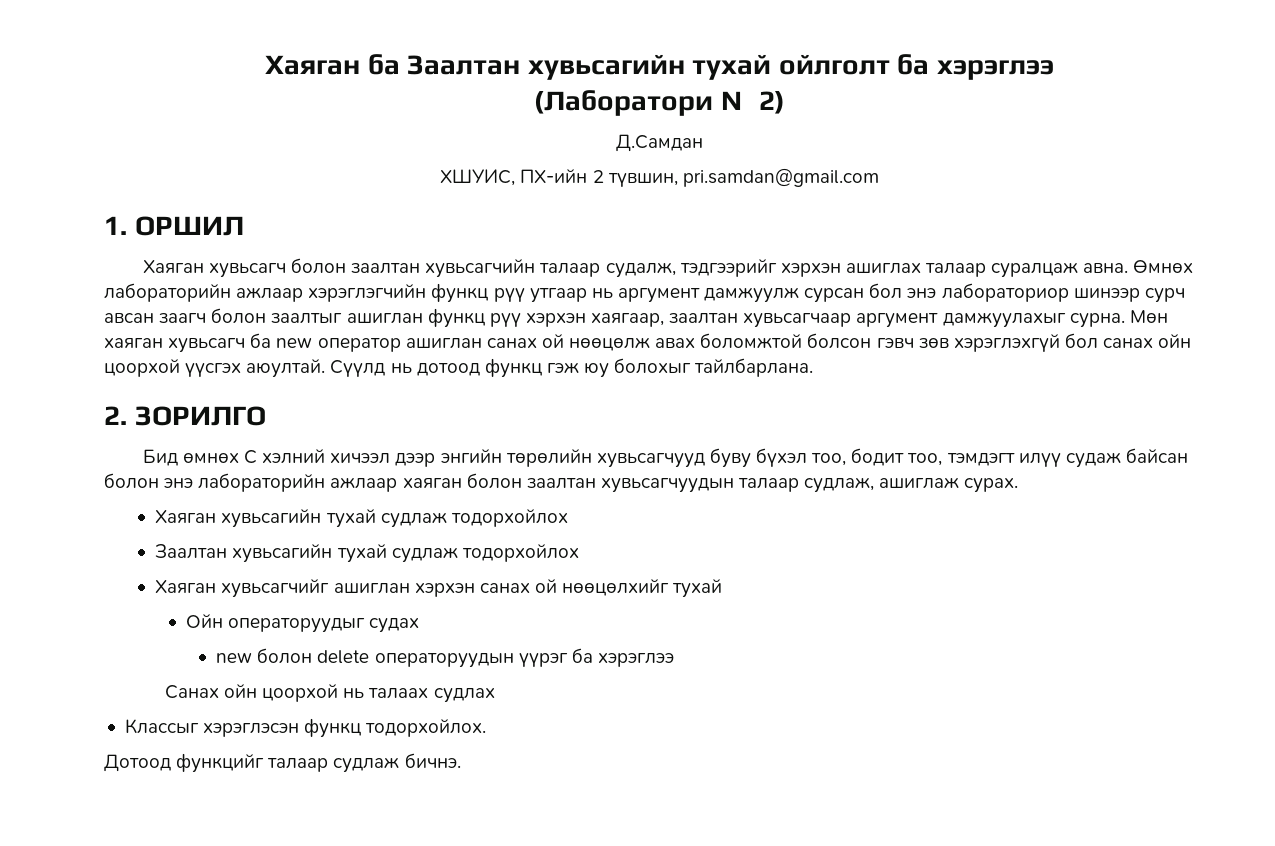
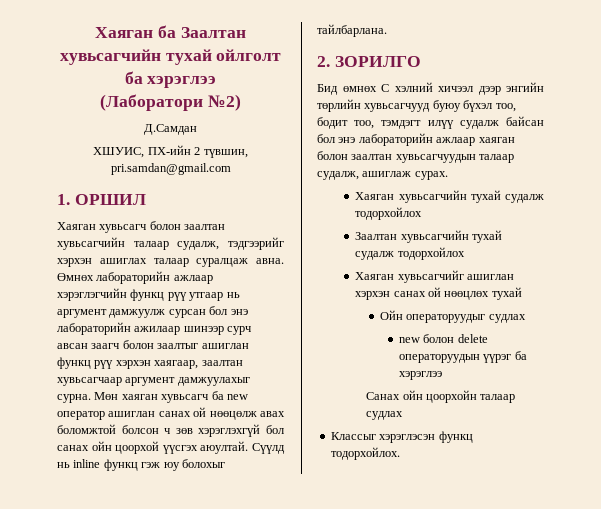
- Хаяган ба Заалтан хувьсагийн тухай ойлголт ба хэрэглээ
+ Хаяган ба Заалтан хувьсагчийн тухай ойлголт ба хэрэглээ
- Өмнөх лабораторийн ажлаар хэрэглэгчийн функц рүү утгаар нь аргумент дамжуулж сурсан бол энэ лабораториор шинээр сурч авсан заагч болон заалтыг ашиглан функц рүү хэрхэн хаягаар, заалтан хувьсагчаар аргумент дамжуулахыг сурна.
+ Өмнөх лабораторийн ажлаар хэрэглэгчийн функц рүү утгаар нь аргумент дамжуулж сурсан бол энэ лабораторийн ажилаар шинээр сурч авсан заагч болон заалтыг ашиглан функц рүү хэрхэн хаягаар, заалтан хувьсагчаар аргумент дамжуулахыг сурна.
- Мөн хаяган хувьсагч ба new оператор ашиглан санах ой нөөцөлж авах боломжтой болсон гэвч зөв хэрэглэхгүй бол санах ойн цоорхой үүсгэх аюултай.
+ Мөн хаяган хувьсагч ба new оператор ашиглан санах ой нөөцөлж авах боломжтой болсон ч зөв хэрэглэхгүй бол санах ойн цоорхой үүсгэх аюултай.
- Сүүлд нь дотоод функц гэж юу болохыг тайлбарлана.
+ Сүүлд нь inline функц гэж юу болохыг тайлбарлана.
- Бид өмнөх C хэлний хичээл дээр энгийн төрөлийн хувьсагчууд буву бүхэл тоо, бодит тоо, тэмдэгт илүү судаж байсан болон энэ лабораторийн ажлаар хаяган болон заалтан хувьсагчуудын талаар судлаж, ашиглаж сурах.
+ Бид өмнөх C хэлний хичээл дээр энгийн төрлийн хувьсагчууд буюу бүхэл тоо, бодит тоо, тэмдэгт илүү судалж байсан бол энэ лабораторийн ажлаар хаяган болон заалтан хувьсагчуудын талаар судалж, ашиглаж сурах.
- Хаяган хувьсагийн тухай судлаж тодорхойлох
+ Хаяган хувьсагчийн тухай судалж тодорхойлох
- Заалтан хувьсагийн тухай судлаж тодорхойлох
+ Заалтан хувьсагчийн тухай судалж тодорхойлох
- Хаяган хувьсагчийг ашиглан хэрхэн санах ой нөөцөлхийг тухай
+ Хаяган хувьсагчийг ашиглан хэрхэн санах ой нөөцлөх тухай
- Ойн операторуудыг судах
+ Ойн операторуудыг судлах
- Санах ойн цоорхой нь талаах судлах
+ Санах ойн цоорхойн талаар судлах
- Дотоод функцийг талаар судлаж бичнэ.

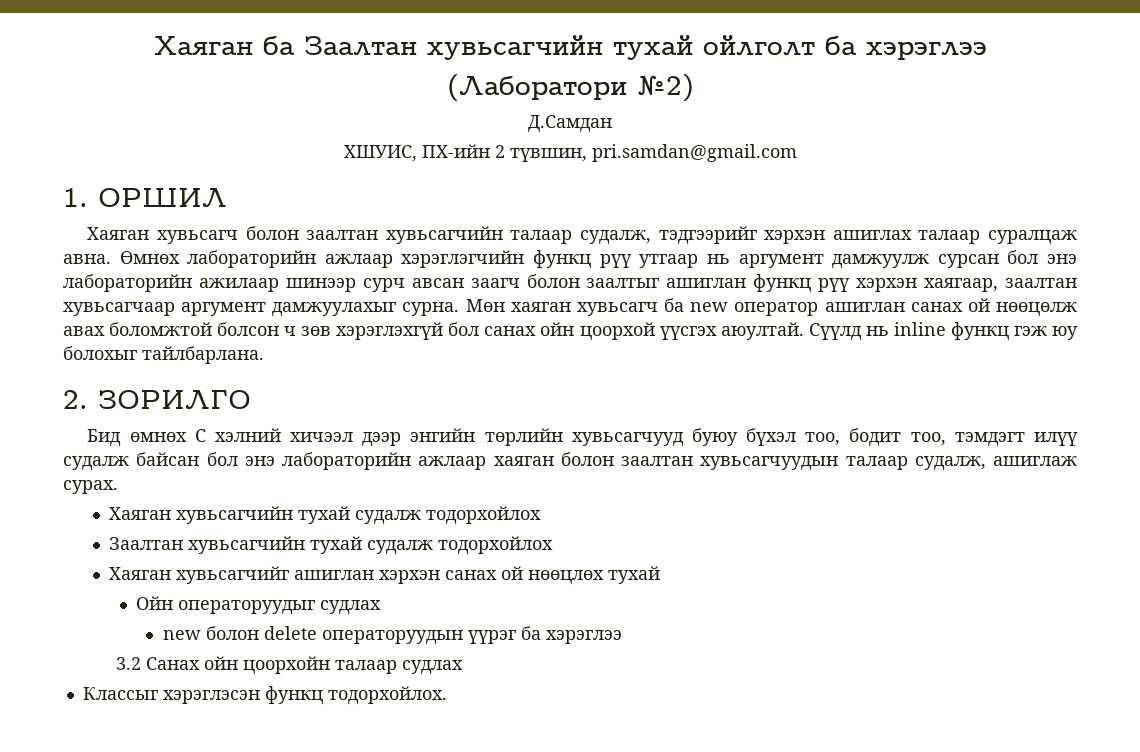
- Санах ойн цоорхойн талаар судлах
+ 3.2 Санах ойн цоорхойн талаар судлах

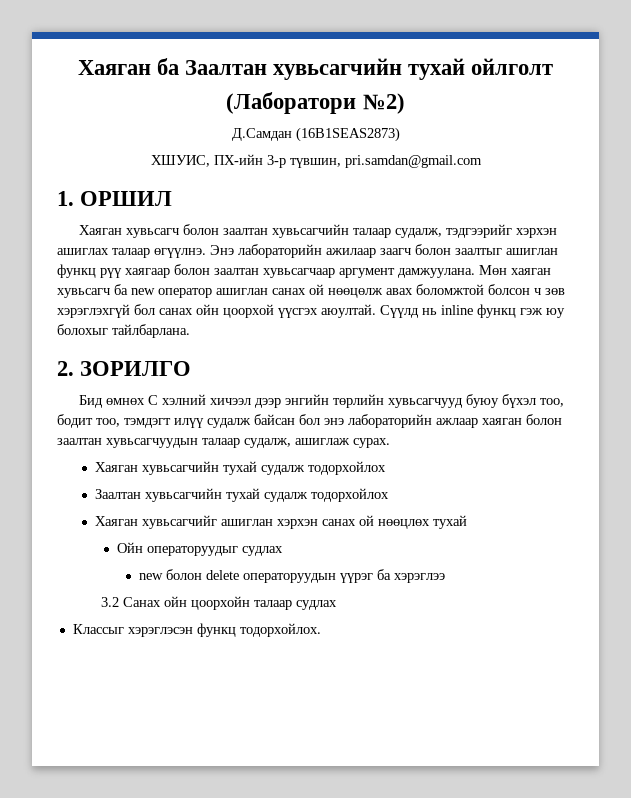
- Хаяган ба Заалтан хувьсагчийн тухай ойлголт ба хэрэглээ
+ Хаяган ба Заалтан хувьсагчийн тухай ойлголт
- Д.Самдан
+ Д.Самдан (16B1SEAS2873)
- ХШУИС, ПХ-ийн 2 түвшин, pri.samdan@gmail.com
+ ХШУИС, ПХ-ийн 3-р түвшин, pri.samdan@gmail.com
- Хаяган хувьсагч болон заалтан хувьсагчийн талаар судалж, тэдгээрийг хэрхэн ашиглах талаар суралцаж авна. Өмнөх лабораторийн ажлаар хэрэглэгчийн функц рүү утгаар нь аргумент дамжуулж сурсан бол энэ лабораторийн ажилаар шинээр сурч авсан заагч болон заалтыг ашиглан функц рүү хэрхэн хаягаар, заалтан хувьсагчаар аргумент дамжуулахыг сурна.
+ Хаяган хувьсагч болон заалтан хувьсагчийн талаар судалж, тэдгээрийг хэрхэн ашиглах талаар өгүүлнэ. Энэ лабораторийн ажилаар заагч болон заалтыг ашиглан функц рүү хаягаар болон заалтан хувьсагчаар аргумент дамжуулана.

